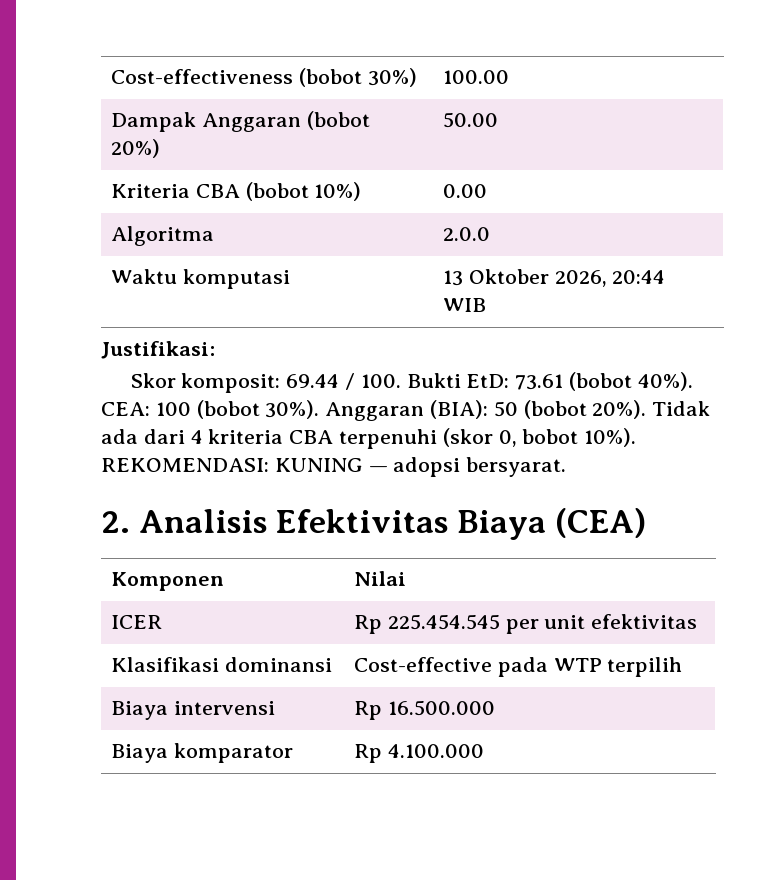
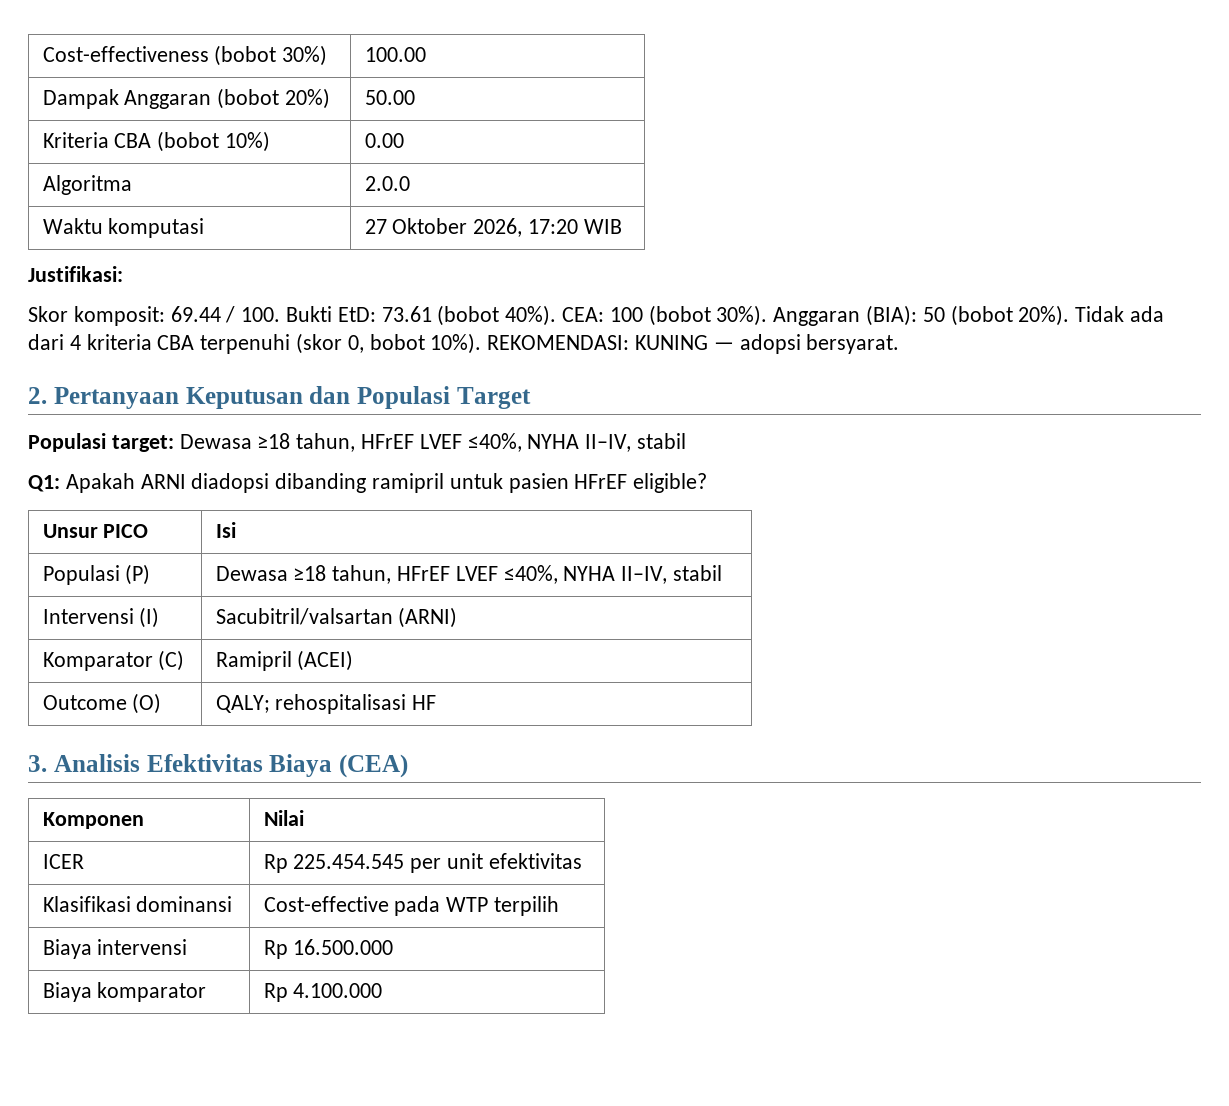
- Waktu komputasi | 13 Oktober 2026, 20:44 WIB
+ Waktu komputasi | 27 Oktober 2026, 17:20 WIB
- 2. Analisis Efektivitas Biaya (CEA)
+ 2. Pertanyaan Keputusan dan Populasi Target
+ Populasi target: Dewasa ≥18 tahun, HFrEF LVEF ≤40%, NYHA II–IV, stabil
+ Q1: Apakah ARNI diadopsi dibanding ramipril untuk pasien HFrEF eligible?
+ Unsur PICO | Isi
+ Populasi (P) | Dewasa ≥18 tahun, HFrEF LVEF ≤40%, NYHA II–IV, stabil
+ Intervensi (I) | Sacubitril/valsartan (ARNI)
+ Komparator (C) | Ramipril (ACEI)
+ Outcome (O) | QALY; rehospitalisasi HF
+ 3. Analisis Efektivitas Biaya (CEA)

